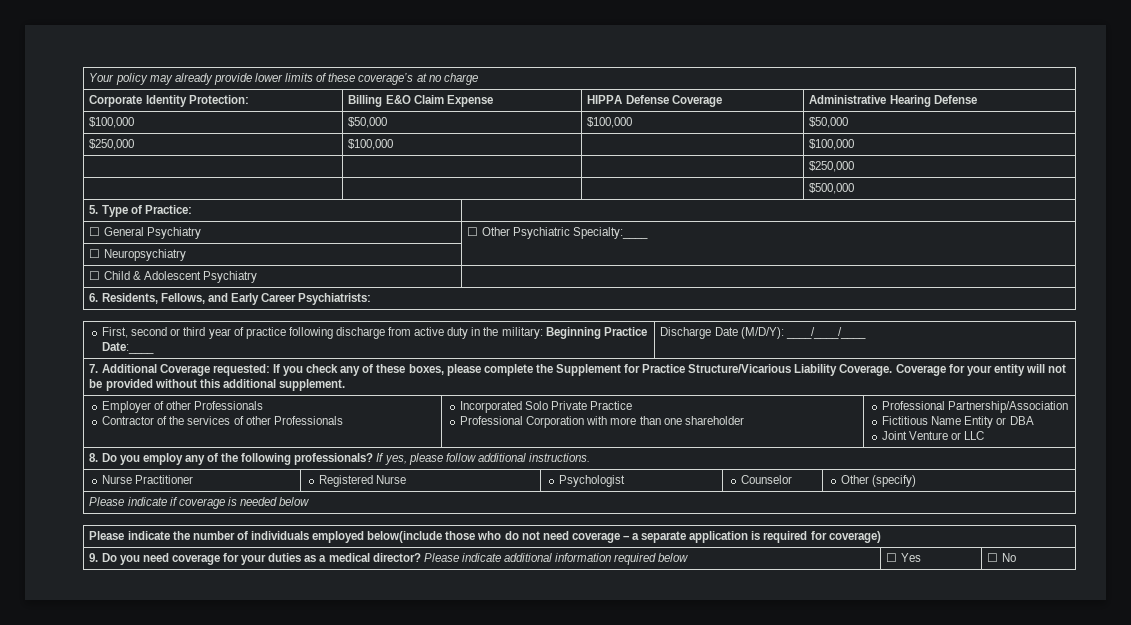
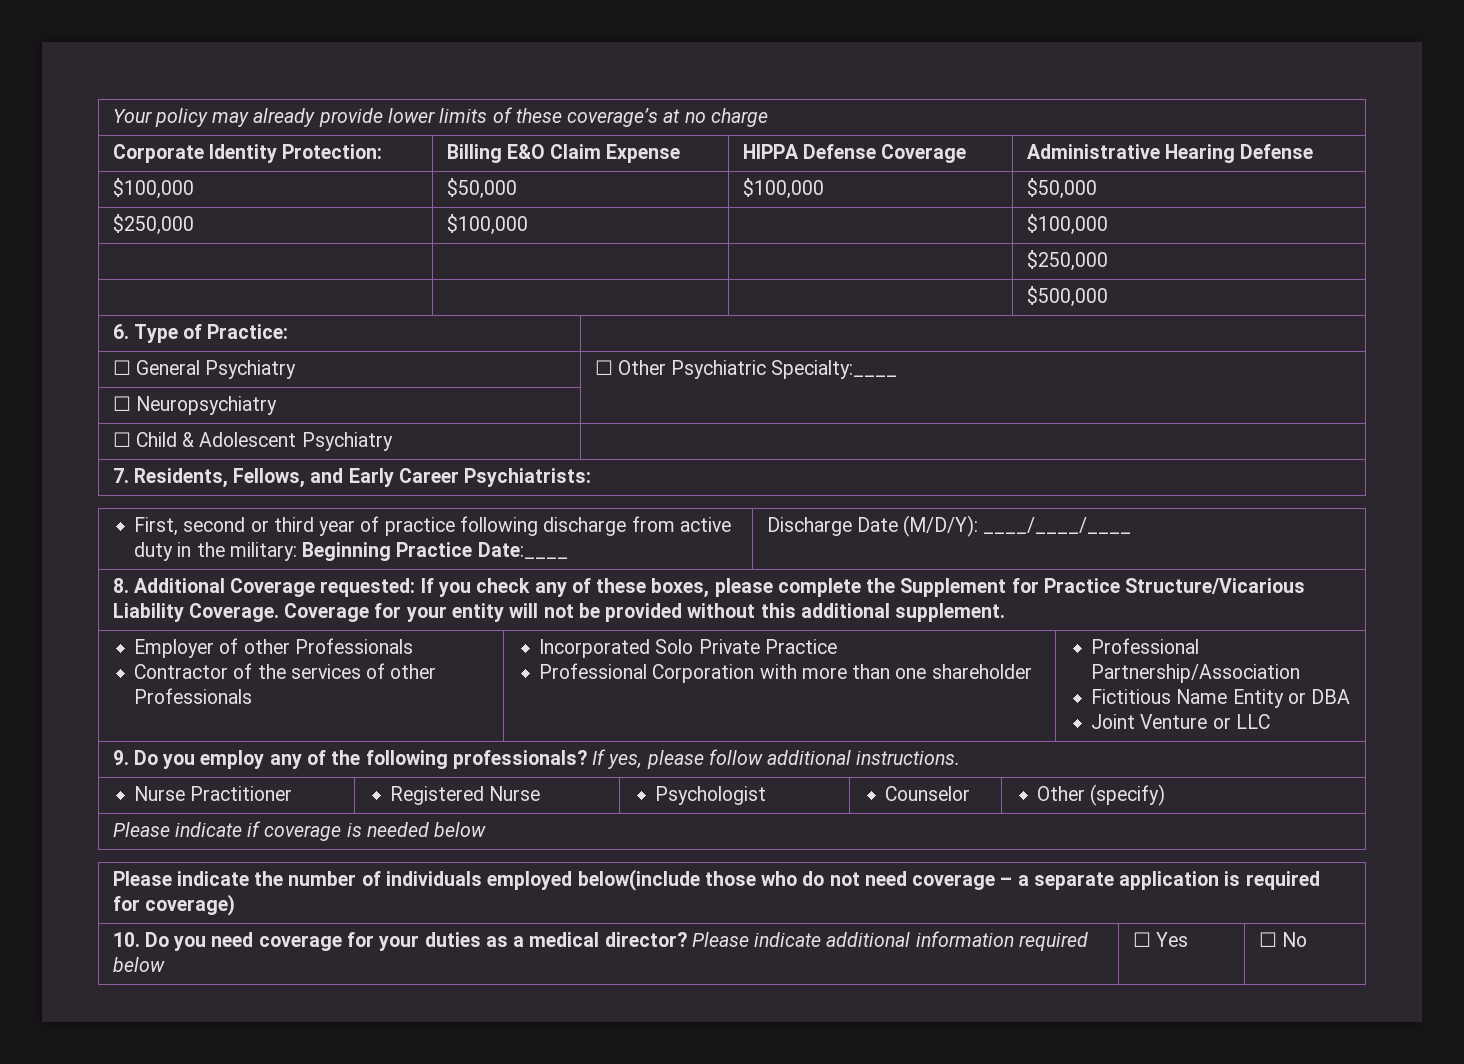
- 5. Type of Practice: |
+ 6. Type of Practice: |
- 6. Residents, Fellows, and Early Career Psychiatrists:
+ 7. Residents, Fellows, and Early Career Psychiatrists:
- 7. Additional Coverage requested: If you check any of these boxes, please complete the Supplement for Practice Structure/Vicarious Liability Coverage. Coverage for your entity will not be provided without this additional supplement.
+ 8. Additional Coverage requested: If you check any of these boxes, please complete the Supplement for Practice Structure/Vicarious Liability Coverage. Coverage for your entity will not be provided without this additional supplement.
- 8. Do you employ any of the following professionals? If yes, please follow additional instructions.
+ 9. Do you employ any of the following professionals? If yes, please follow additional instructions.
- 9. Do you need coverage for your duties as a medical director? Please indicate additional information required below | ☐ Yes | ☐ No
+ 10. Do you need coverage for your duties as a medical director? Please indicate additional information required below | ☐ Yes | ☐ No

